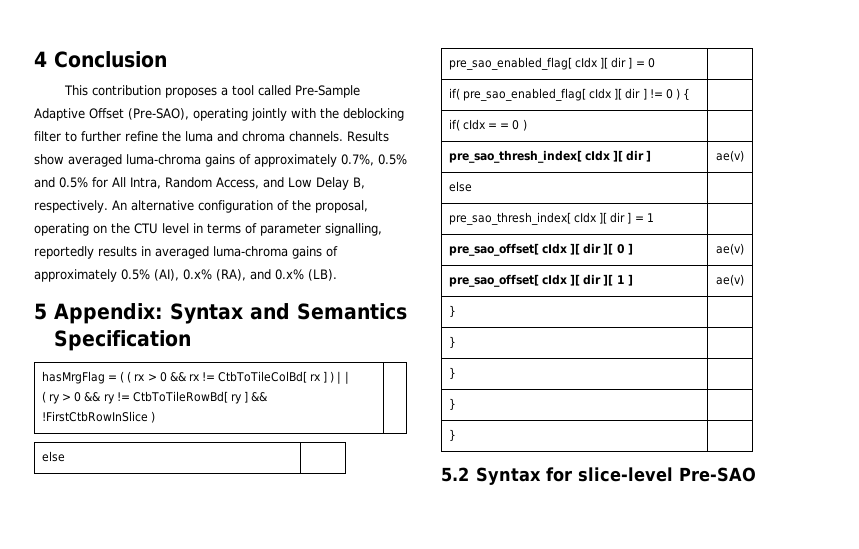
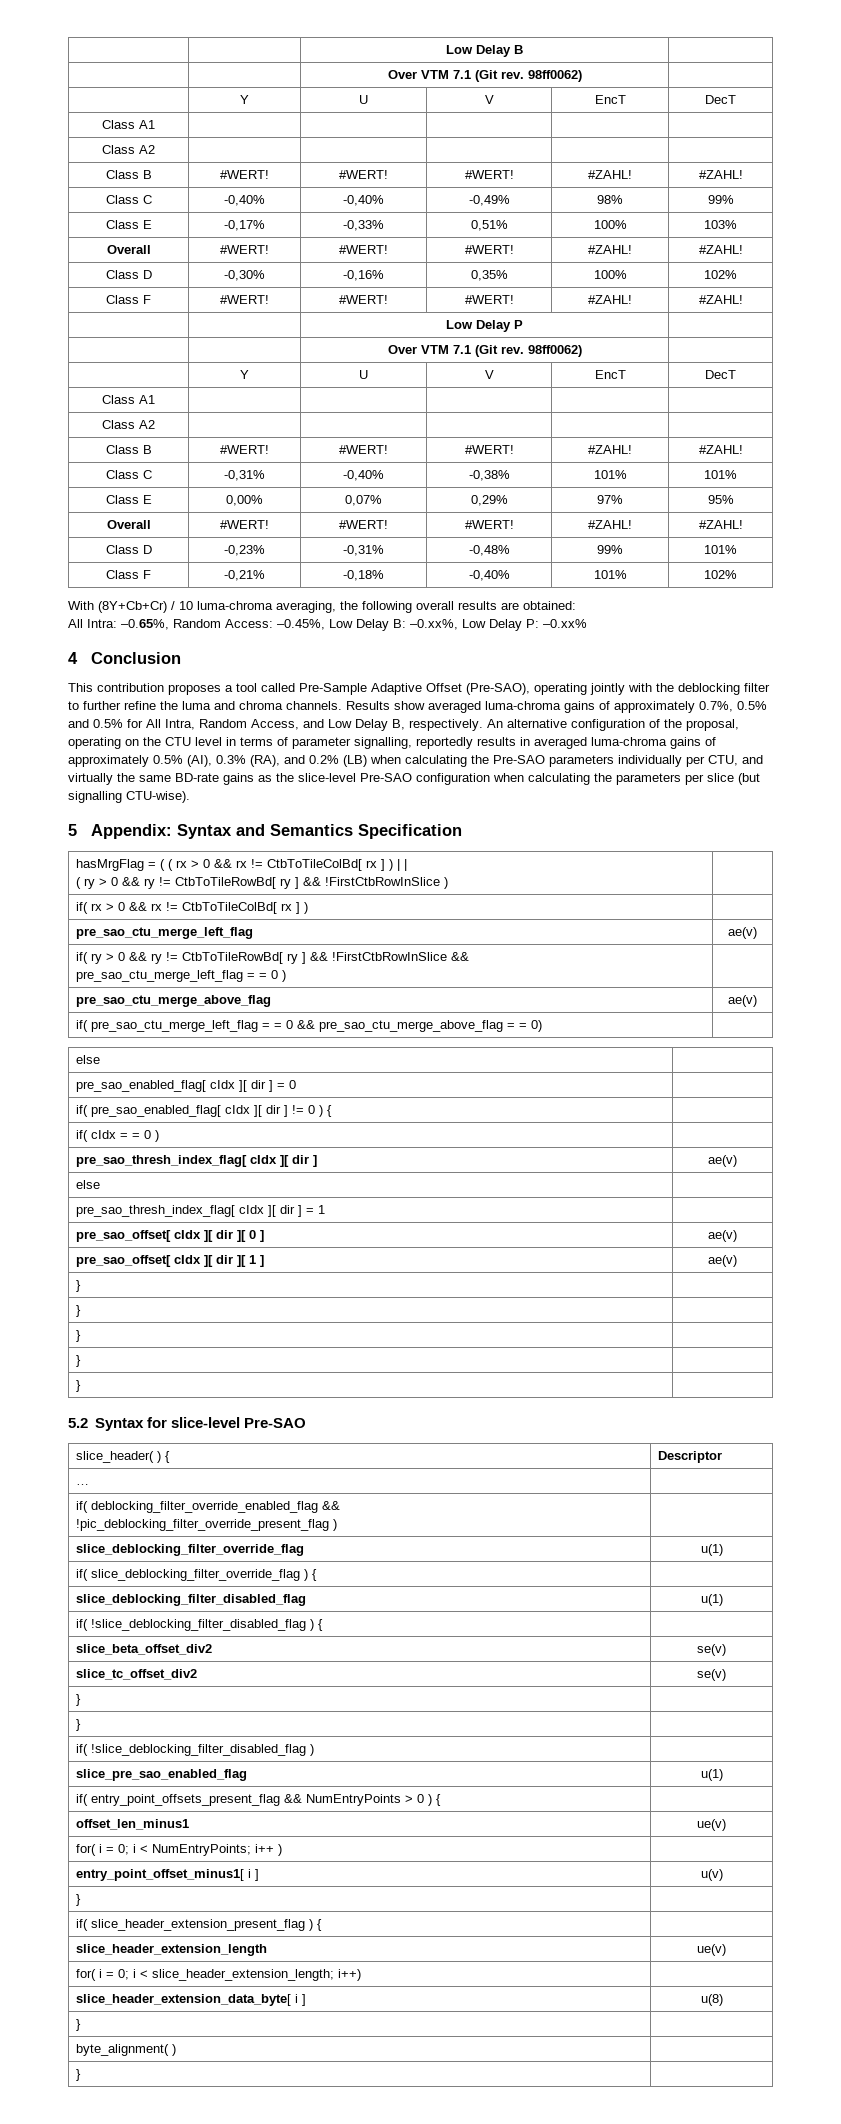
+ | | Low Delay B |
+ | | Over VTM 7.1 (Git rev. 98ff0062) |
+ | Y | U | V | EncT | DecT
+ Class A1 | | | | |
+ Class A2 | | | | |
+ Class B | #WERT! | #WERT! | #WERT! | #ZAHL! | #ZAHL!
+ Class C | -0,40% | -0,40% | -0,49% | 98% | 99%
+ Class E | -0,17% | -0,33% | 0,51% | 100% | 103%
+ Overall | #WERT! | #WERT! | #WERT! | #ZAHL! | #ZAHL!
+ Class D | -0,30% | -0,16% | 0,35% | 100% | 102%
+ Class F | #WERT! | #WERT! | #WERT! | #ZAHL! | #ZAHL!
+ | | Low Delay P |
+ | | Over VTM 7.1 (Git rev. 98ff0062) |
+ | Y | U | V | EncT | DecT
+ Class A1 | | | | |
+ Class A2 | | | | |
+ Class B | #WERT! | #WERT! | #WERT! | #ZAHL! | #ZAHL!
+ Class C | -0,31% | -0,40% | -0,38% | 101% | 101%
+ Class E | 0,00% | 0,07% | 0,29% | 97% | 95%
+ Overall | #WERT! | #WERT! | #WERT! | #ZAHL! | #ZAHL!
+ Class D | -0,23% | -0,31% | -0,48% | 99% | 101%
+ Class F | -0,21% | -0,18% | -0,40% | 101% | 102%
+ With (8Y+Cb+Cr) / 10 luma-chroma averaging, the following overall results are obtained:
+ All Intra: –0.65%, Random Access: –0.45%, Low Delay B: –0.xx%, Low Delay P: –0.xx%
- An alternative configuration of the proposal, operating on the CTU level in terms of parameter signalling, reportedly results in averaged luma-chroma gains of approximately 0.5% (AI), 0.x% (RA), and 0.x% (LB).
+ An alternative configuration of the proposal, operating on the CTU level in terms of parameter signalling, reportedly results in averaged luma-chroma gains of approximately 0.5% (AI), 0.3% (RA), and 0.2% (LB) when calculating the Pre-SAO parameters individually per CTU, and virtually the same BD-rate gains as the slice-level Pre-SAO configuration when calculating the parameters per slice (but signalling CTU-wise).
+ if( rx > 0 && rx != CtbToTileColBd[ rx ] ) |
+ pre_sao_ctu_merge_left_flag | ae(v)
+ if( ry > 0 && ry != CtbToTileRowBd[ ry ] && !FirstCtbRowInSlice &&
+ pre_sao_ctu_merge_left_flag = = 0 ) |
+ pre_sao_ctu_merge_above_flag | ae(v)
+ if( pre_sao_ctu_merge_left_flag = = 0 && pre_sao_ctu_merge_above_flag = = 0) |
- pre_sao_thresh_index[ cIdx ][ dir ] | ae(v)
+ pre_sao_thresh_index_flag[ cIdx ][ dir ] | ae(v)
- pre_sao_thresh_index[ cIdx ][ dir ] = 1 |
+ pre_sao_thresh_index_flag[ cIdx ][ dir ] = 1 |
+ slice_header( ) { | Descriptor
+ … |
+ if( deblocking_filter_override_enabled_flag &&
+ !pic_deblocking_filter_override_present_flag ) |
+ slice_deblocking_filter_override_flag | u(1)
+ if( slice_deblocking_filter_override_flag ) { |
+ slice_deblocking_filter_disabled_flag | u(1)
+ if( !slice_deblocking_filter_disabled_flag ) { |
+ slice_beta_offset_div2 | se(v)
+ slice_tc_offset_div2 | se(v)
+ } |
+ } |
+ if( !slice_deblocking_filter_disabled_flag ) |
+ slice_pre_sao_enabled_flag | u(1)
+ if( entry_point_offsets_present_flag && NumEntryPoints > 0 ) { |
+ offset_len_minus1 | ue(v)
+ for( i = 0; i < NumEntryPoints; i++ ) |
+ entry_point_offset_minus1[ i ] | u(v)
+ } |
+ if( slice_header_extension_present_flag ) { |
+ slice_header_extension_length | ue(v)
+ for( i = 0; i < slice_header_extension_length; i++) |
+ slice_header_extension_data_byte[ i ] | u(8)
+ } |
+ byte_alignment( ) |
+ } |

